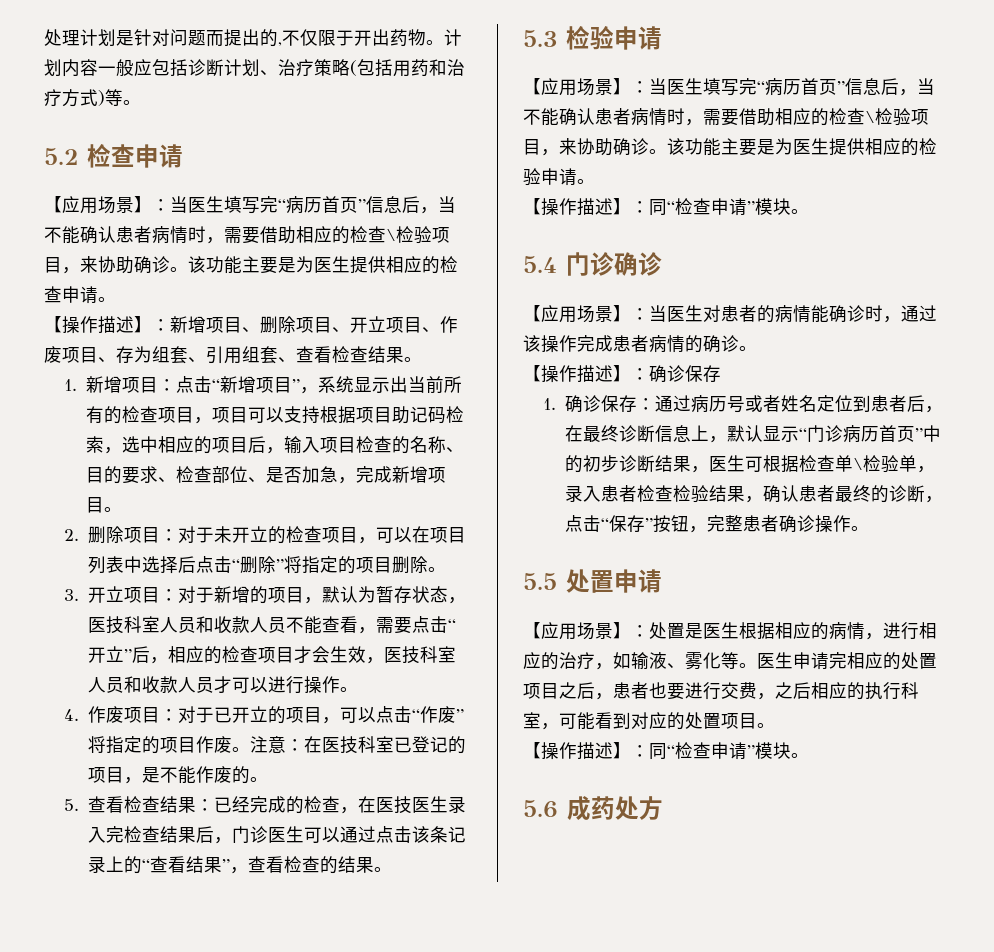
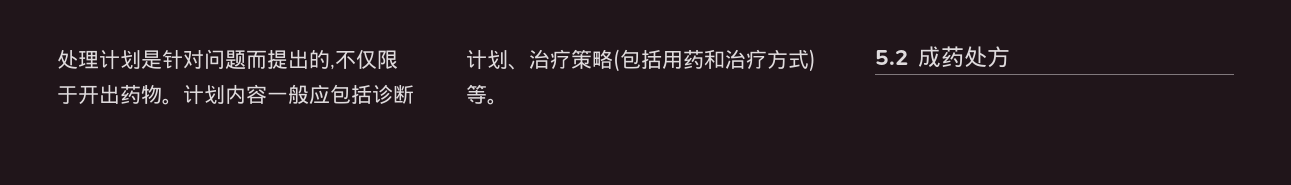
- 5.2检查申请
- 【应用场景】：当医生填写完“病历首页”信息后，当不能确认患者病情时，需要借助相应的检查\检验项目，来协助确诊。该功能主要是为医生提供相应的检查申请。
- 【操作描述】：新增项目、删除项目、开立项目、作废项目、存为组套、引用组套、查看检查结果。
- 1.新增项目：点击“新增项目”，系统显示出当前所有的检查项目，项目可以支持根据项目助记码检索，选中相应的项目后，输入项目检查的名称、目的要求、检查部位、是否加急，完成新增项目。
- 2.删除项目：对于未开立的检查项目，可以在项目列表中选择后点击“删除”将指定的项目删除。
- 3.开立项目：对于新增的项目，默认为暂存状态，医技科室人员和收款人员不能查看，需要点击“开立”后，相应的检查项目才会生效，医技科室人员和收款人员才可以进行操作。
- 4.作废项目：对于已开立的项目，可以点击“作废”将指定的项目作废。注意：在医技科室已登记的项目，是不能作废的。
- 5.查看检查结果：已经完成的检查，在医技医生录入完检查结果后，门诊医生可以通过点击该条记录上的“查看结果”，查看检查的结果。
- 5.3检验申请
- 【应用场景】：当医生填写完“病历首页”信息后，当不能确认患者病情时，需要借助相应的检查\检验项目，来协助确诊。该功能主要是为医生提供相应的检验申请。
- 【操作描述】：同“检查申请”模块。
- 5.4门诊确诊
- 【应用场景】：当医生对患者的病情能确诊时，通过该操作完成患者病情的确诊。
- 【操作描述】：确诊保存
- 1.确诊保存：通过病历号或者姓名定位到患者后，在最终诊断信息上，默认显示“门诊病历首页”中的初步诊断结果，医生可根据检查单\检验单，录入患者检查检验结果，确认患者最终的诊断，点击“保存”按钮，完整患者确诊操作。
- 5.5处置申请
- 【应用场景】：处置是医生根据相应的病情，进行相应的治疗，如输液、雾化等。医生申请完相应的处置项目之后，患者也要进行交费，之后相应的执行科室，可能看到对应的处置项目。
- 【操作描述】：同“检查申请”模块。
- 5.6成药处方
+ 5.2成药处方

